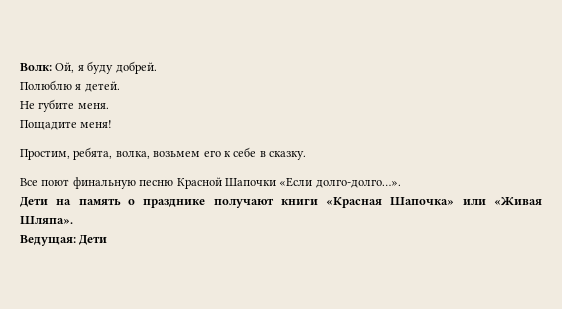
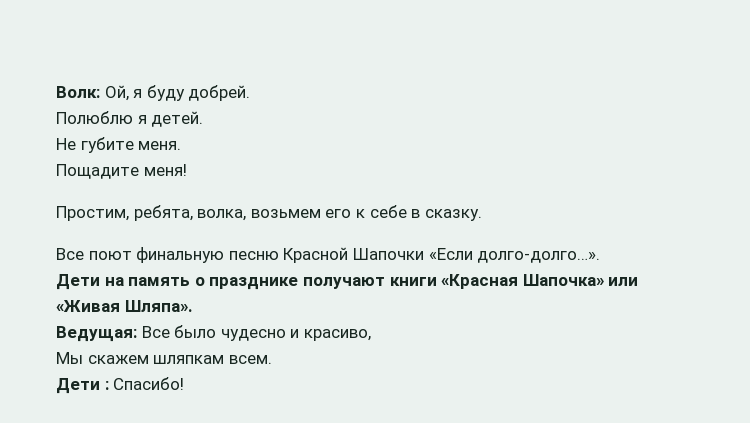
- Ведущая: Дети
+ Ведущая: Все было чудесно и красиво,
+ Мы скажем шляпкам всем.
+ Дети : Спасибо!

